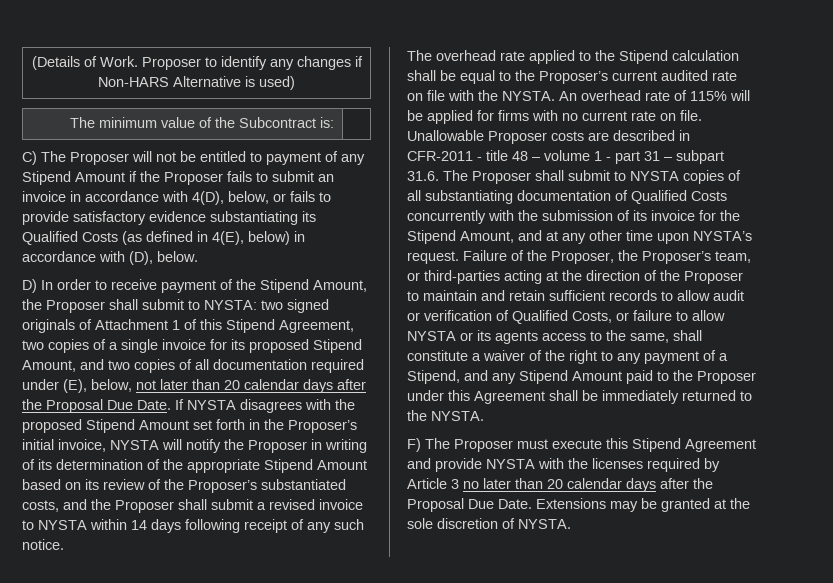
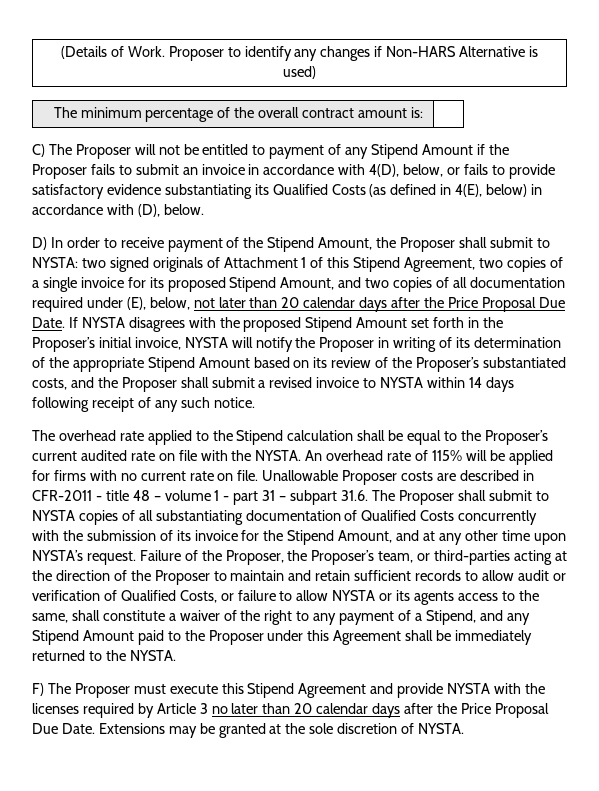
- The minimum value of the Subcontract is: |
+ The minimum percentage of the overall contract amount is: |
- D) In order to receive payment of the Stipend Amount, the Proposer shall submit to NYSTA: two signed originals of Attachment 1 of this Stipend Agreement, two copies of a single invoice for its proposed Stipend Amount, and two copies of all documentation required under (E), below, not later than 20 calendar days after the Proposal Due Date.
+ D) In order to receive payment of the Stipend Amount, the Proposer shall submit to NYSTA: two signed originals of Attachment 1 of this Stipend Agreement, two copies of a single invoice for its proposed Stipend Amount, and two copies of all documentation required under (E), below, not later than 20 calendar days after the Price Proposal Due Date.
- F) The Proposer must execute this Stipend Agreement and provide NYSTA with the licenses required by Article 3 no later than 20 calendar days after the Proposal Due Date.
+ F) The Proposer must execute this Stipend Agreement and provide NYSTA with the licenses required by Article 3 no later than 20 calendar days after the Price Proposal Due Date.

